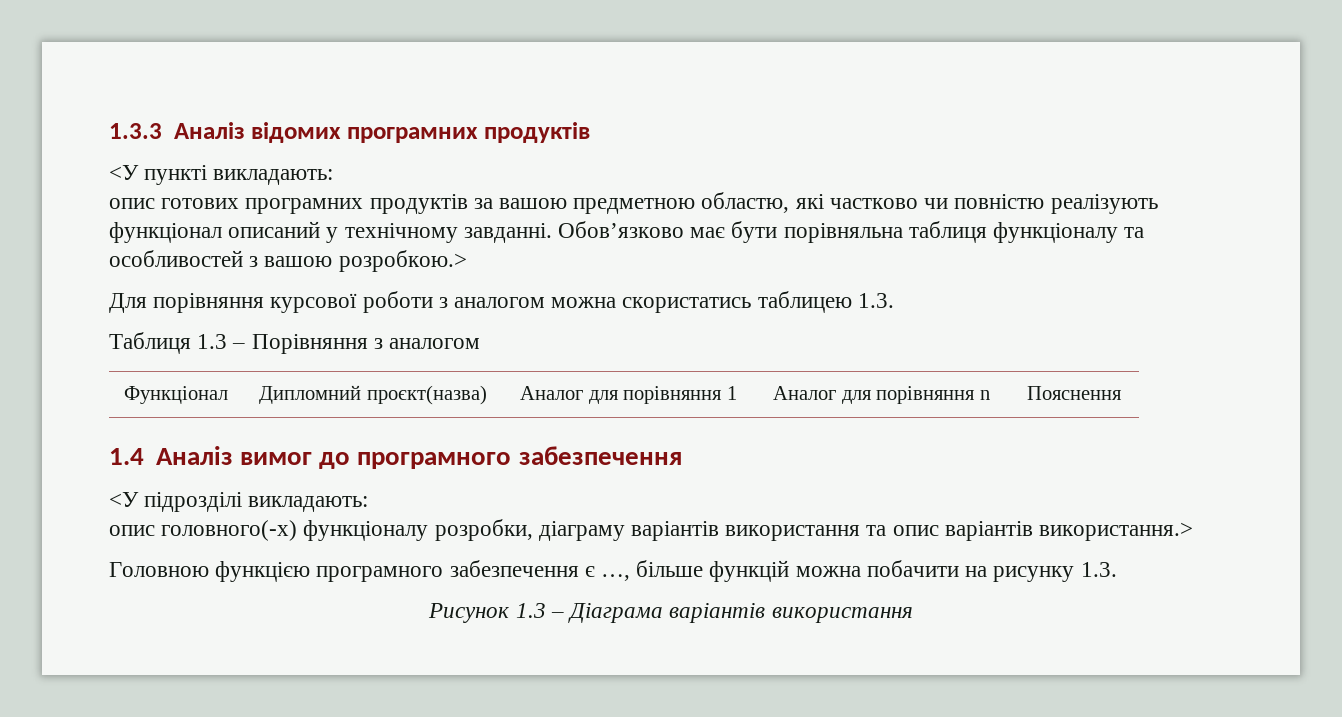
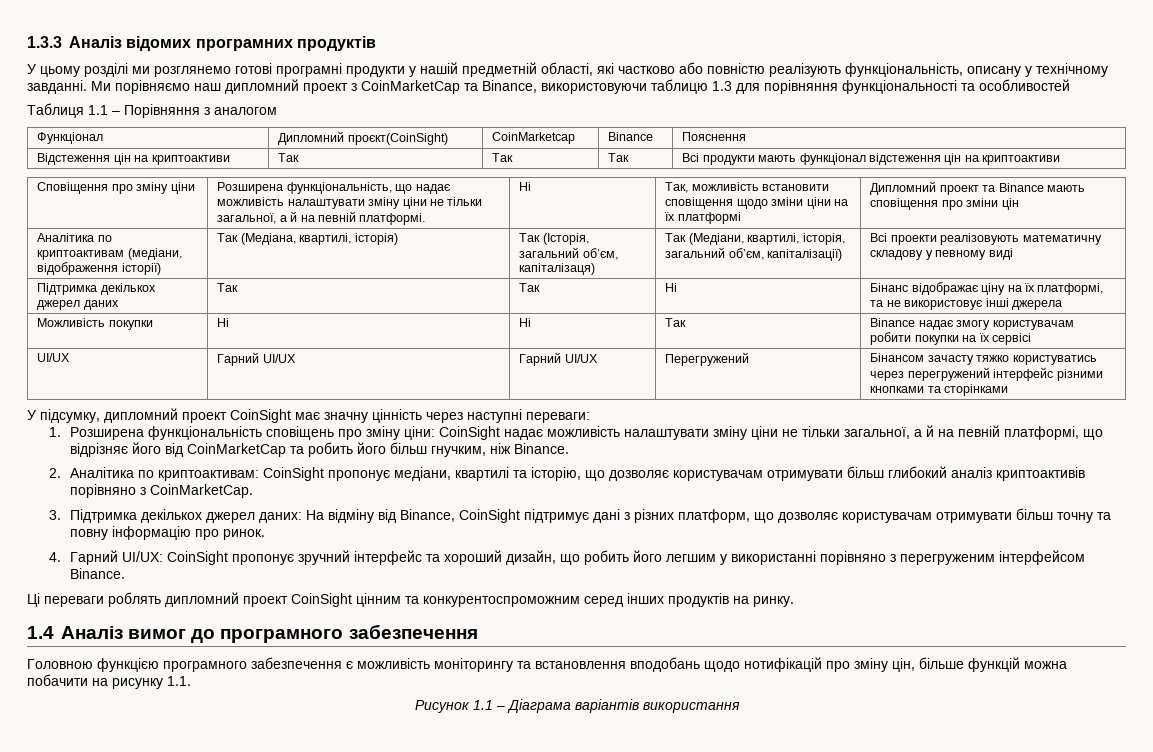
- <У пункті викладають:
- опис готових програмних продуктів за вашою предметною областю, які частково чи повністю реалізують функціонал описаний у технічному завданні.
+ У цьому розділі ми розглянемо готові програмні продукти у нашій предметній області, які частково або повністю реалізують функціональність, описану у технічному завданні.
- Обов’язково має бути порівняльна таблиця функціоналу та особливостей з вашою розробкою.>
- Для порівняння курсової роботи з аналогом можна скористатись таблицею 1.3.
+ Ми порівняємо наш дипломний проект з CoinMarketCap та Binance, використовуючи таблицю 1.3 для порівняння функціональності та особливостей
- Таблиця 1.3 – Порівняння з аналогом
+ Таблиця 1.1 – Порівняння з аналогом
- Функціонал | Дипломний проєкт(назва) | Аналог для порівняння 1 | Аналог для порівняння n | Пояснення
+ Функціонал | Дипломний проєкт(CoinSight) | CoinMarketcap | Binance | Пояснення
+ Відстеження цін на криптоактиви | Так | Так | Так | Всі продукти мають функціонал відстеження цін на криптоактиви
+ Сповіщення про зміну ціни | Розширена функціональність, що надає можливість налаштувати зміну ціни не тільки загальної, а й на певній платформі. | Ні | Так, можливість встановити сповіщення щодо зміни ціни на їх платформі | Дипломний проект та Binance мають сповіщення про зміни цін
+ Аналітика по криптоактивам (медіани, відображення історії) | Так (Медіана, квартилі, історія) | Так (Історія, загальний об’єм, капіталізаця) | Так (Медіани, квартилі, історія, загальний об’єм, капіталізації) | Всі проекти реалізовують математичну складову у певному виді
+ Підтримка декількох джерел даних | Так | Так | Ні | Бінанс відображає ціну на їх платформі, та не використовує інші джерела
+ Можливість покупки | Ні | Ні | Так | Binance надає змогу користувачам робити покупки на їх сервісі
+ UI/UX | Гарний UI/UX | Гарний UI/UX | Перегружений | Бінансом зачасту тяжко користуватись через перегружений інтерфейс різними кнопками та сторінками
+ У підсумку, дипломний проект CoinSight має значну цінність через наступні переваги:
+ 1. Розширена функціональність сповіщень про зміну ціни: CoinSight надає можливість налаштувати зміну ціни не тільки загальної, а й на певній платформі, що відрізняє його від CoinMarketCap та робить його більш гнучким, ніж Binance.
+ 2. Аналітика по криптоактивам: CoinSight пропонує медіани, квартилі та історію, що дозволяє користувачам отримувати більш глибокий аналіз криптоактивів порівняно з CoinMarketCap.
+ 3. Підтримка декількох джерел даних: На відміну від Binance, CoinSight підтримує дані з різних платформ, що дозволяє користувачам отримувати більш точну та повну інформацію про ринок.
+ 4. Гарний UI/UX: CoinSight пропонує зручний інтерфейс та хороший дизайн, що робить його легшим у використанні порівняно з перегруженим інтерфейсом Binance.
+ Ці переваги роблять дипломний проект CoinSight цінним та конкурентоспроможним серед інших продуктів на ринку.
- <У підрозділі викладають:
- опис головного(-х) функціоналу розробки, діаграму варіантів використання та опис варіантів використання.>
- Головною функцією програмного забезпечення є …, більше функцій можна побачити на рисунку 1.3.
+ Головною функцією програмного забезпечення є можливість моніторингу та встановлення вподобань щодо нотифікацій про зміну цін, більше функцій можна побачити на рисунку 1.1.
- Рисунок 1.3 – Діаграма варіантів використання
+ Рисунок 1.1 – Діаграма варіантів використання

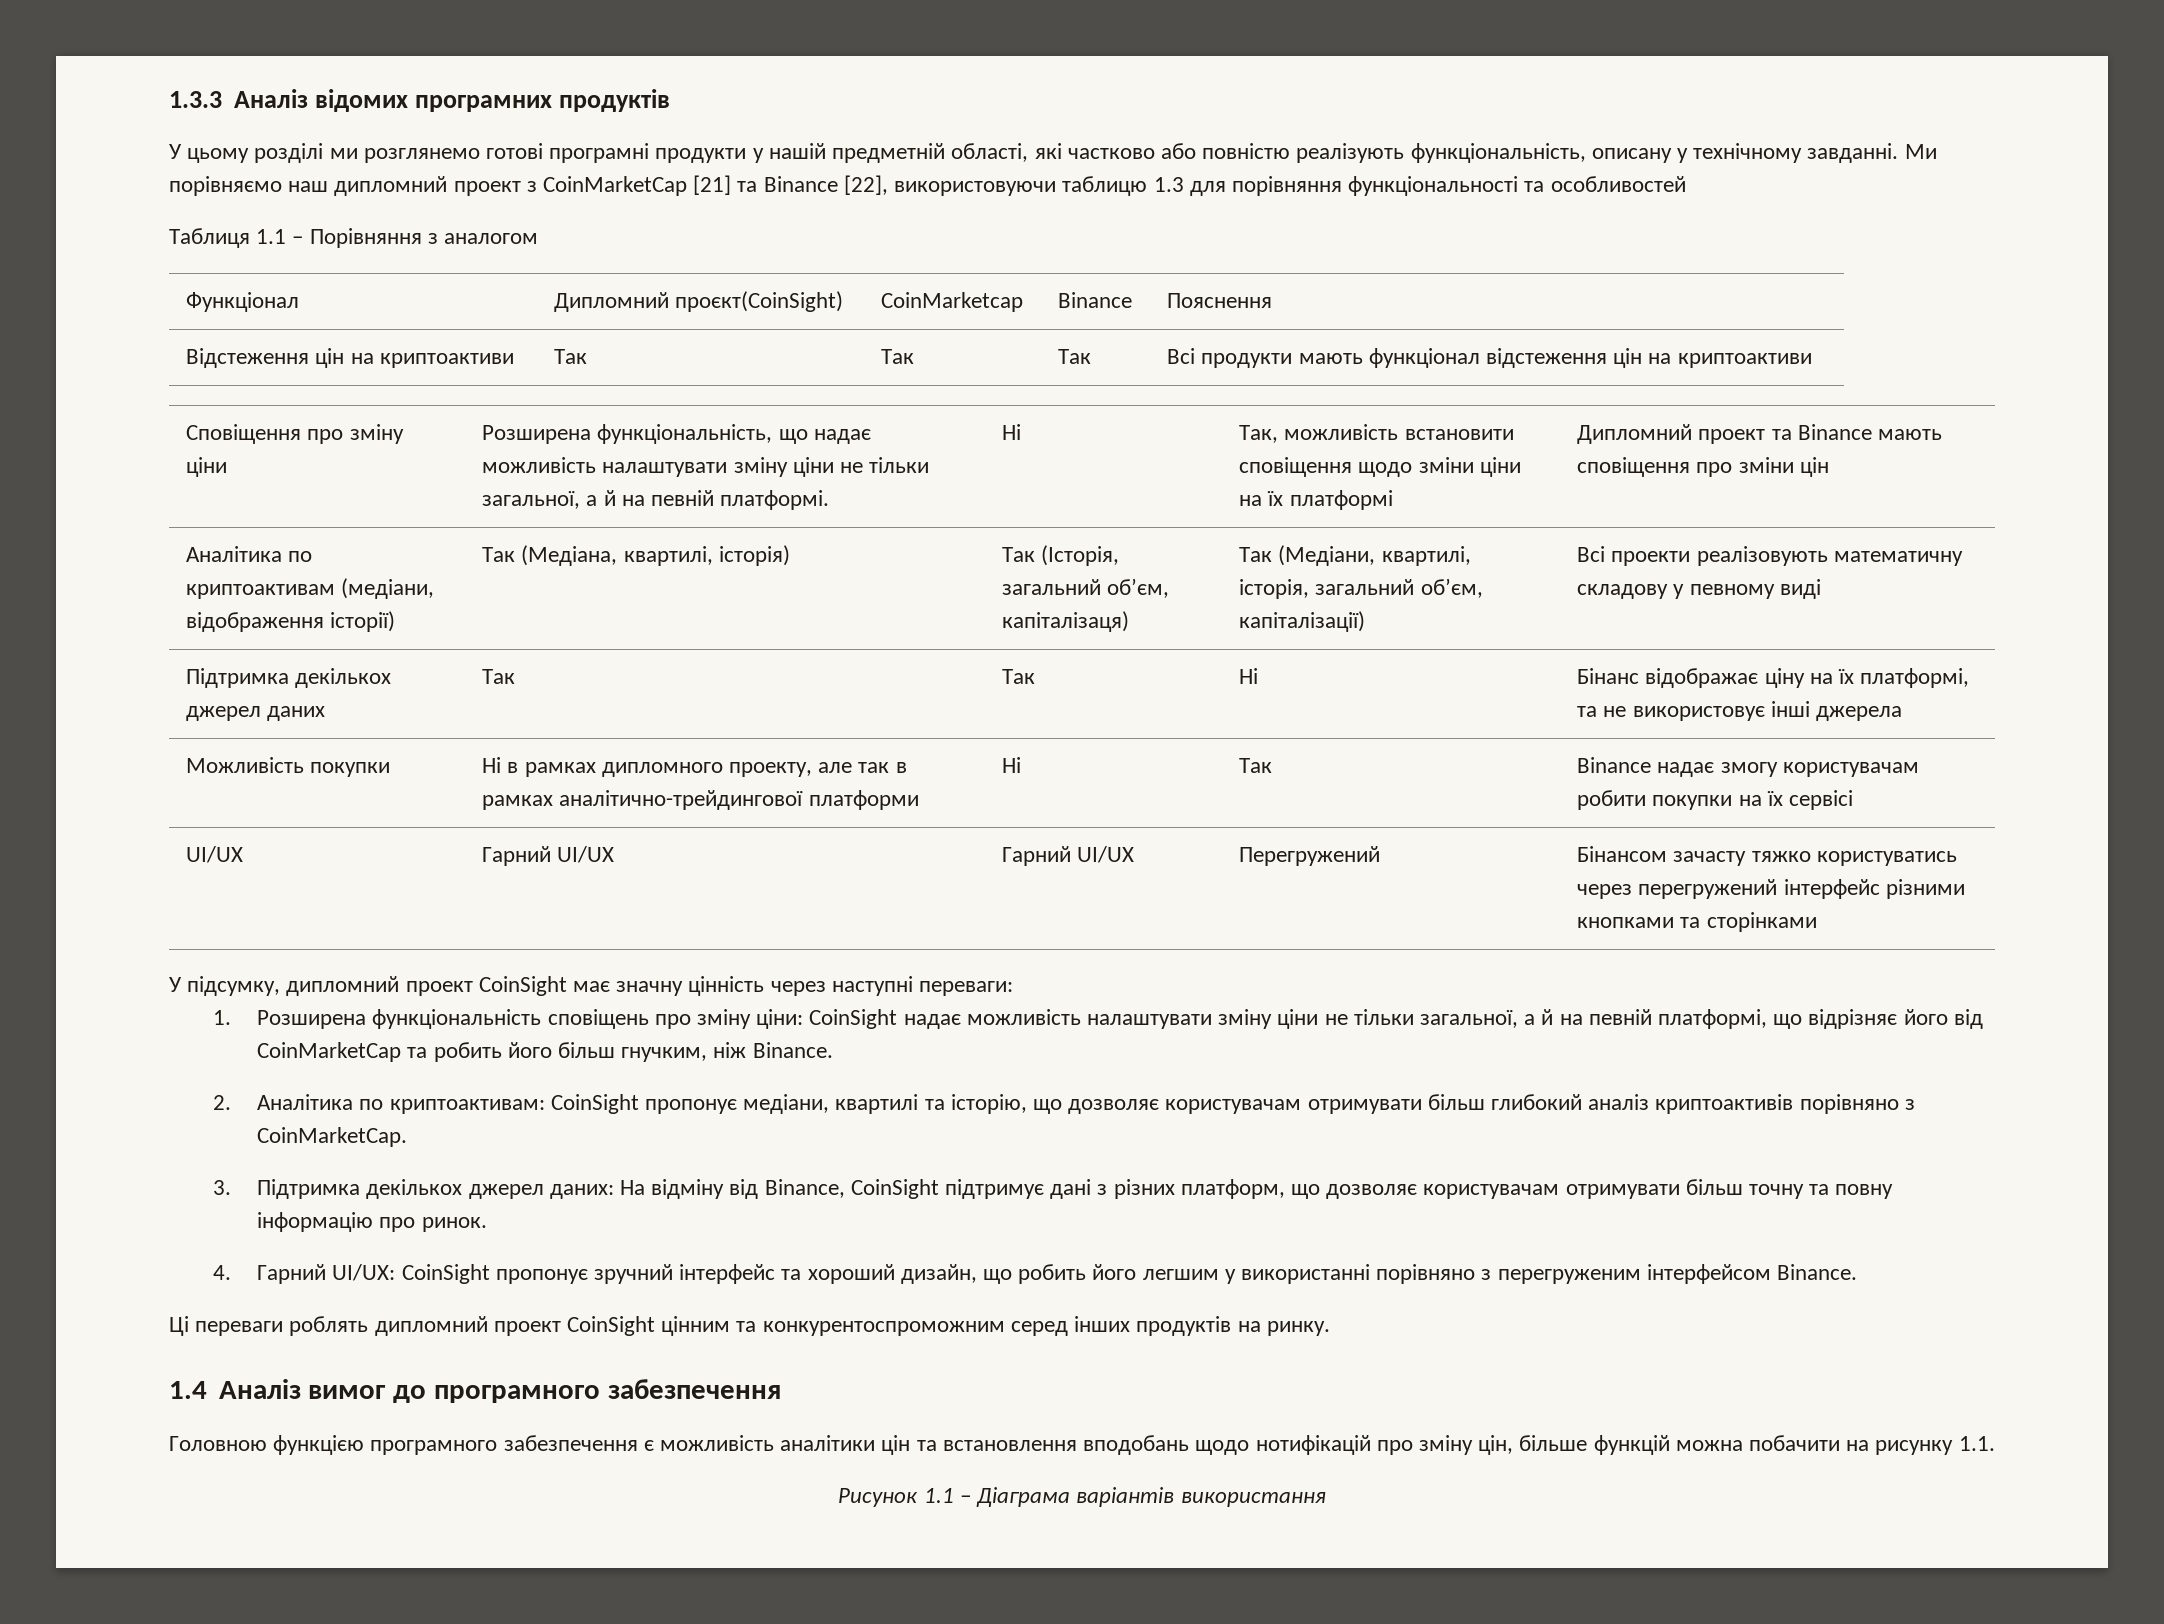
- Ми порівняємо наш дипломний проект з CoinMarketCap та Binance, використовуючи таблицю 1.3 для порівняння функціональності та особливостей
+ Ми порівняємо наш дипломний проект з CoinMarketCap [21] та Binance [22], використовуючи таблицю 1.3 для порівняння функціональності та особливостей
- Можливість покупки | Ні | Ні | Так | Binance надає змогу користувачам робити покупки на їх сервісі
+ Можливість покупки | Ні в рамках дипломного проекту, але так в рамках аналітично-трейдингової платформи | Ні | Так | Binance надає змогу користувачам робити покупки на їх сервісі
- Головною функцією програмного забезпечення є можливість моніторингу та встановлення вподобань щодо нотифікацій про зміну цін, більше функцій можна побачити на рисунку 1.1.
+ Головною функцією програмного забезпечення є можливість аналітики цін та встановлення вподобань щодо нотифікацій про зміну цін, більше функцій можна побачити на рисунку 1.1.

